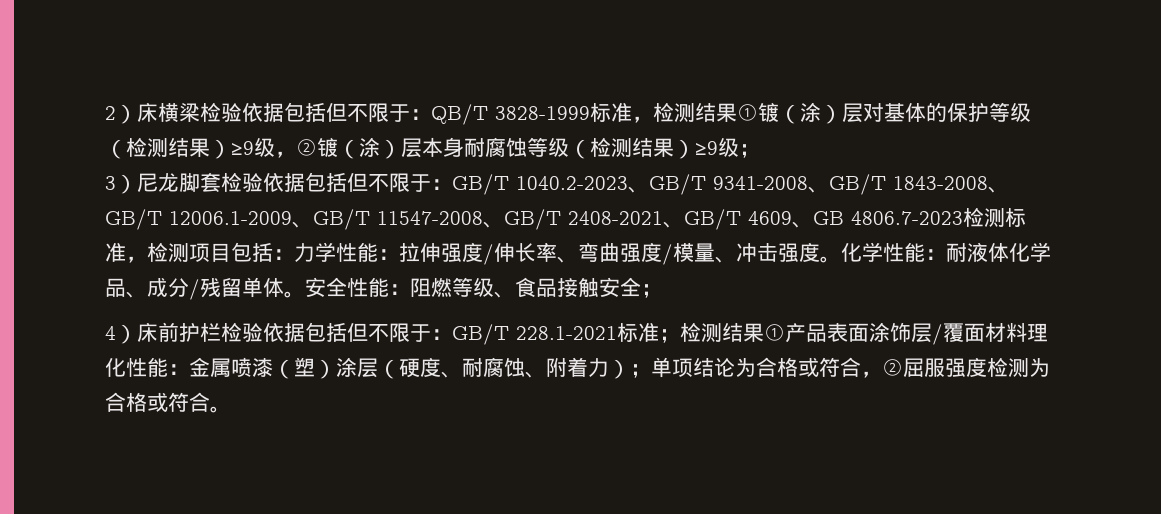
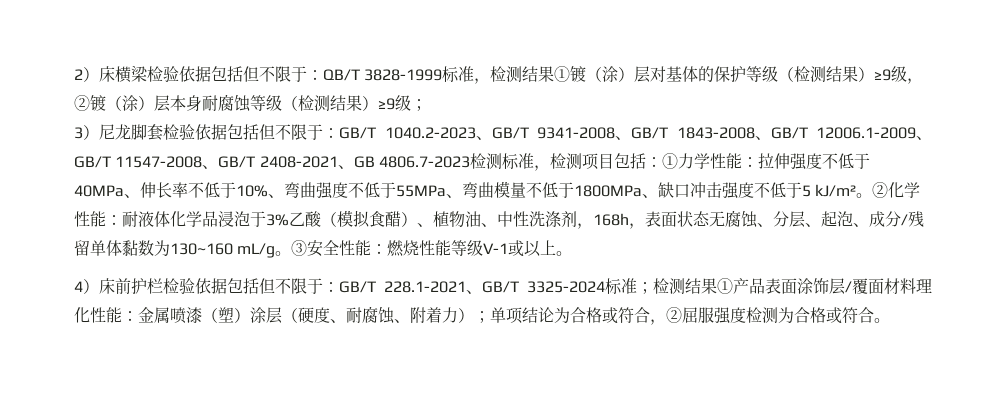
- 3）尼龙脚套检验依据包括但不限于：GB/T 1040.2-2023、GB/T 9341-2008、GB/T 1843-2008、GB/T 12006.1-2009、GB/T 11547-2008、GB/T 2408-2021、GB/T 4609、GB 4806.7-2023检测标准，检测项目包括：力学性能：拉伸强度/伸长率、弯曲强度/模量、冲击强度。化学性能：耐液体化学品、成分/残留单体。安全性能：阻燃等级、食品接触安全；
+ 3）尼龙脚套检验依据包括但不限于：GB/T 1040.2-2023、GB/T 9341-2008、GB/T 1843-2008、GB/T 12006.1-2009、GB/T 11547-2008、GB/T 2408-2021、GB 4806.7-2023检测标准，检测项目包括：①力学性能：拉伸强度不低于40MPa、伸长率不低于10%、弯曲强度不低于55MPa、弯曲模量不低于1800MPa、缺口冲击强度不低于5 kJ/m²。②化学性能：耐液体化学品浸泡于3%乙酸（模拟食醋）、植物油、中性洗涤剂，168h，表面状态无腐蚀、分层、起泡、成分/残留单体黏数为130~160 mL/g。③安全性能：燃烧性能等级V-1或以上。
- 4）床前护栏检验依据包括但不限于：GB/T 228.1-2021标准；检测结果①产品表面涂饰层/覆面材料理化性能：金属喷漆（塑）涂层（硬度、耐腐蚀、附着力）；单项结论为合格或符合，②屈服强度检测为合格或符合。
+ 4）床前护栏检验依据包括但不限于：GB/T 228.1-2021、GB/T 3325-2024标准；检测结果①产品表面涂饰层/覆面材料理化性能：金属喷漆（塑）涂层（硬度、耐腐蚀、附着力）；单项结论为合格或符合，②屈服强度检测为合格或符合。

